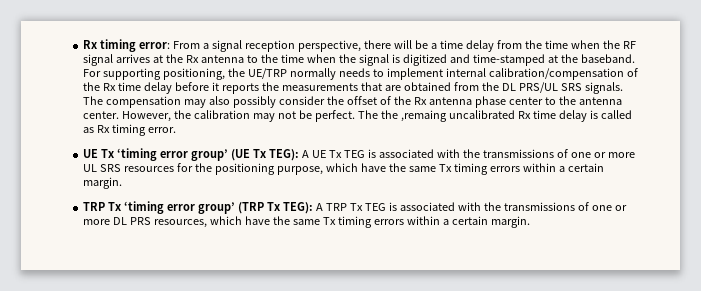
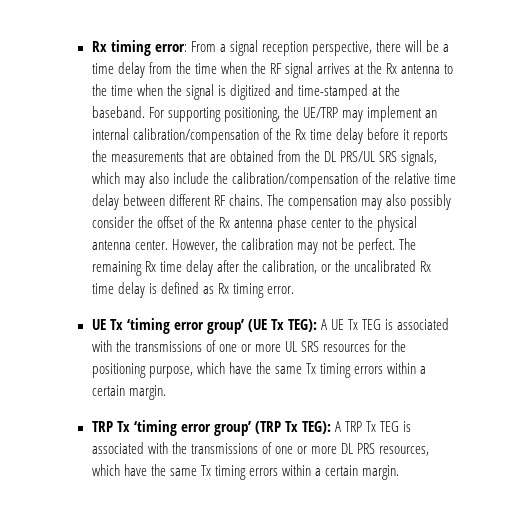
- For supporting positioning, the UE/TRP normally needs to implement internal calibration/compensation of the Rx time delay before it reports the measurements that are obtained from the DL PRS/UL SRS signals.
+ For supporting positioning, the UE/TRP may implement an internal calibration/compensation of the Rx time delay before it reports the measurements that are obtained from the DL PRS/UL SRS signals, which may also include the calibration/compensation of the relative time delay between different RF chains.
- The compensation may also possibly consider the offset of the Rx antenna phase center to the antenna center.
+ The compensation may also possibly consider the offset of the Rx antenna phase center to the physical antenna center.
- The the ,remaing uncalibrated Rx time delay is called as Rx timing error.
+ The remaining Rx time delay after the calibration, or the uncalibrated Rx time delay is defined as Rx timing error.

